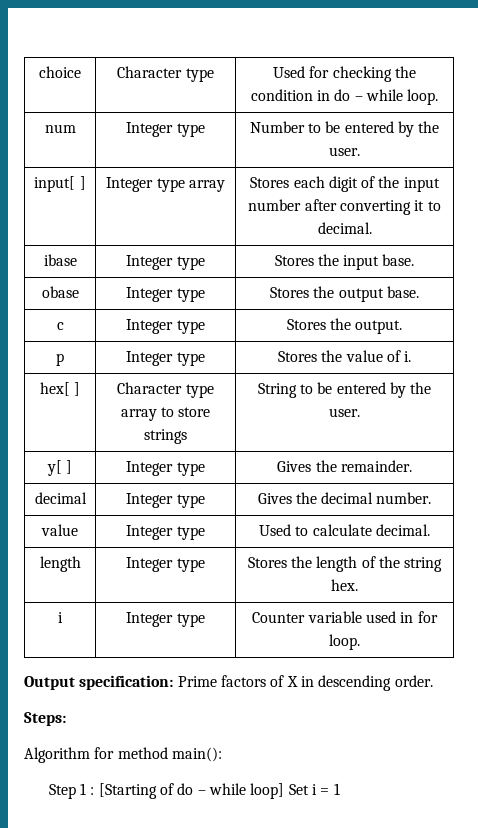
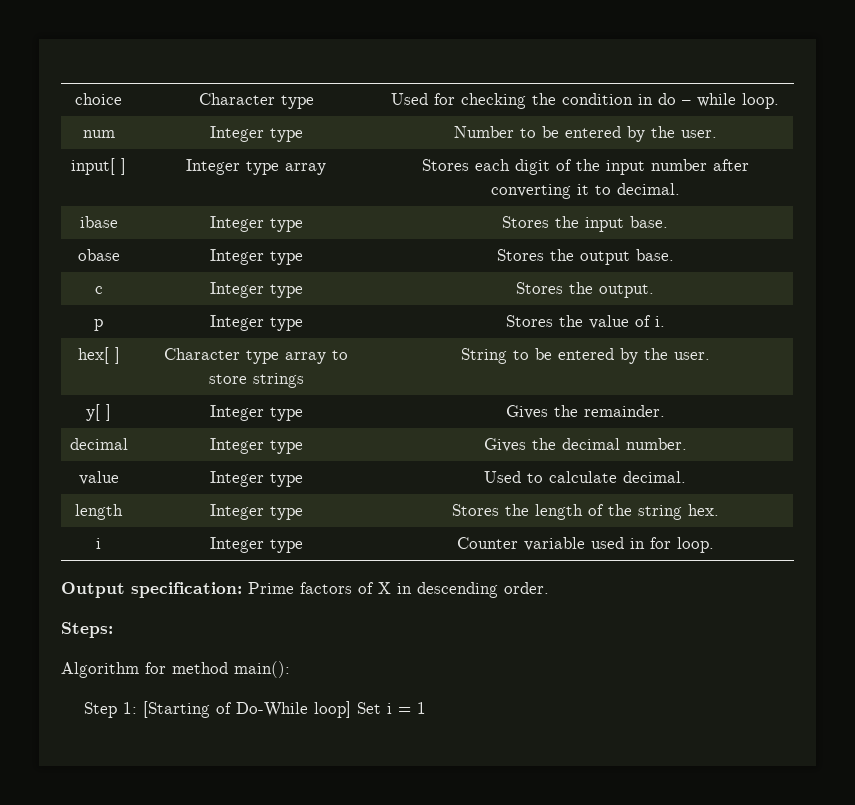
- Step 1 : [Starting of do – while loop] Set i = 1
+ Step 1: [Starting of Do-While loop] Set i = 1

